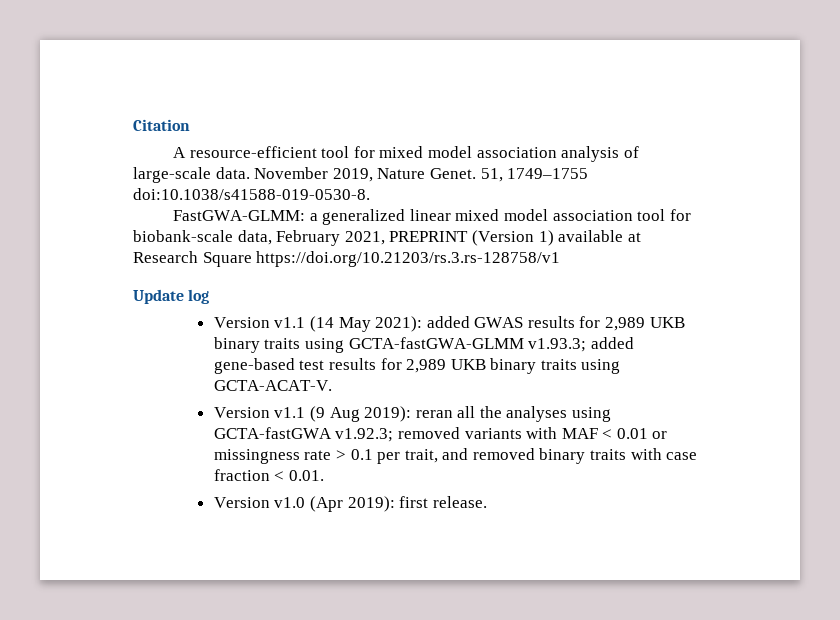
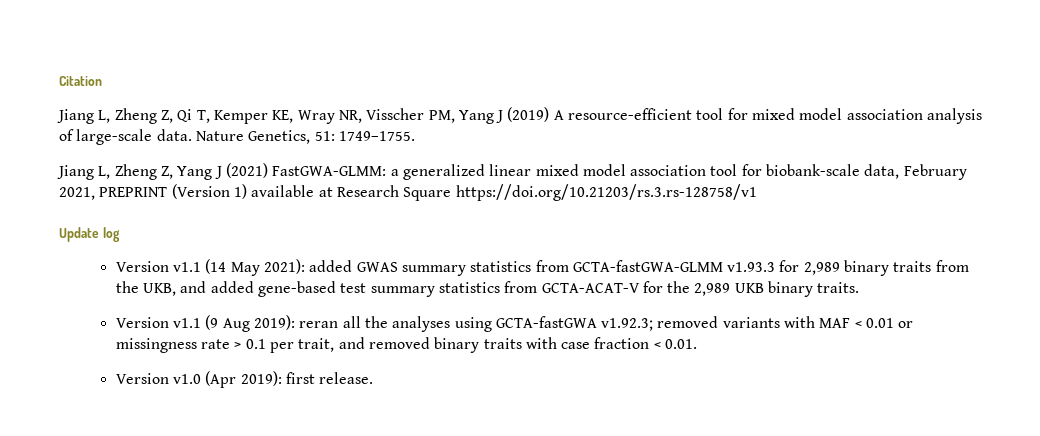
- A resource-efficient tool for mixed model association analysis of large-scale data.
+ Jiang L, Zheng Z, Qi T, Kemper KE, Wray NR, Visscher PM, Yang J (2019) A resource-efficient tool for mixed model association analysis of large-scale data.
- November 2019, Nature Genet. 51, 1749–1755 doi:10.1038/s41588-019-0530-8.
- FastGWA-GLMM: a generalized linear mixed model association tool for biobank-scale data, February 2021, PREPRINT (Version 1) available at Research Square https://doi.org/10.21203/rs.3.rs-128758/v1
+ Nature Genetics, 51: 1749–1755.
+ Jiang L, Zheng Z, Yang J (2021) FastGWA-GLMM: a generalized linear mixed model association tool for biobank-scale data, February 2021, PREPRINT (Version 1) available at Research Square https://doi.org/10.21203/rs.3.rs-128758/v1
- Version v1.1 (14 May 2021): added GWAS results for 2,989 UKB binary traits using GCTA-fastGWA-GLMM v1.93.3; added gene-based test results for 2,989 UKB binary traits using GCTA-ACAT-V.
+ Version v1.1 (14 May 2021): added GWAS summary statistics from GCTA-fastGWA-GLMM v1.93.3 for 2,989 binary traits from the UKB, and added gene-based test summary statistics from GCTA-ACAT-V for the 2,989 UKB binary traits.

